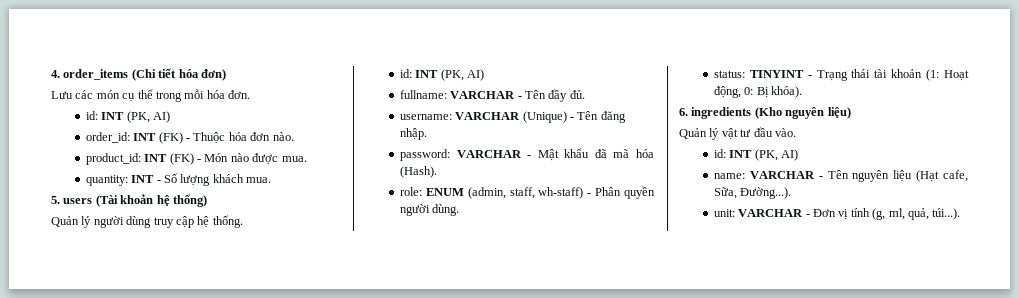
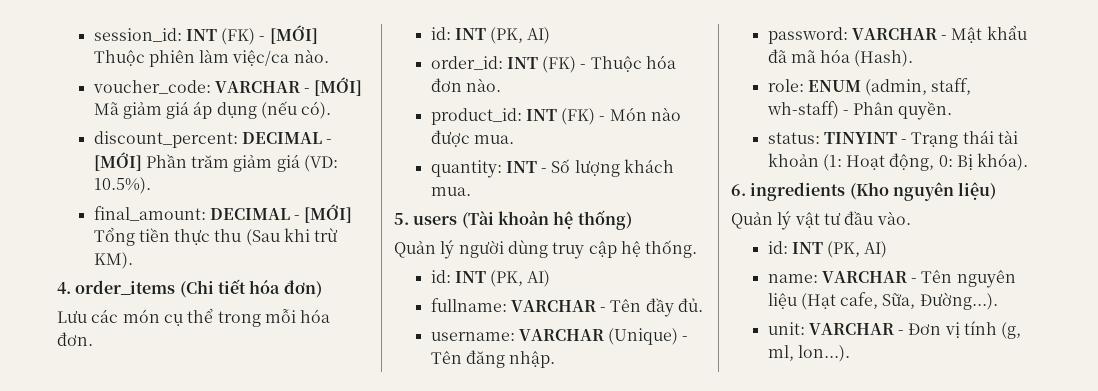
+ session_id: INT (FK) - [MỚI] Thuộc phiên làm việc/ca nào.
+ voucher_code: VARCHAR - [MỚI] Mã giảm giá áp dụng (nếu có).
+ discount_percent: DECIMAL - [MỚI] Phần trăm giảm giá (VD: 10.5%).
+ final_amount: DECIMAL - [MỚI] Tổng tiền thực thu (Sau khi trừ KM).
- role: ENUM (admin, staff, wh-staff) - Phân quyền người dùng.
+ role: ENUM (admin, staff, wh-staff) - Phân quyền.
- unit: VARCHAR - Đơn vị tính (g, ml, quả, túi...).
+ unit: VARCHAR - Đơn vị tính (g, ml, lon...).

